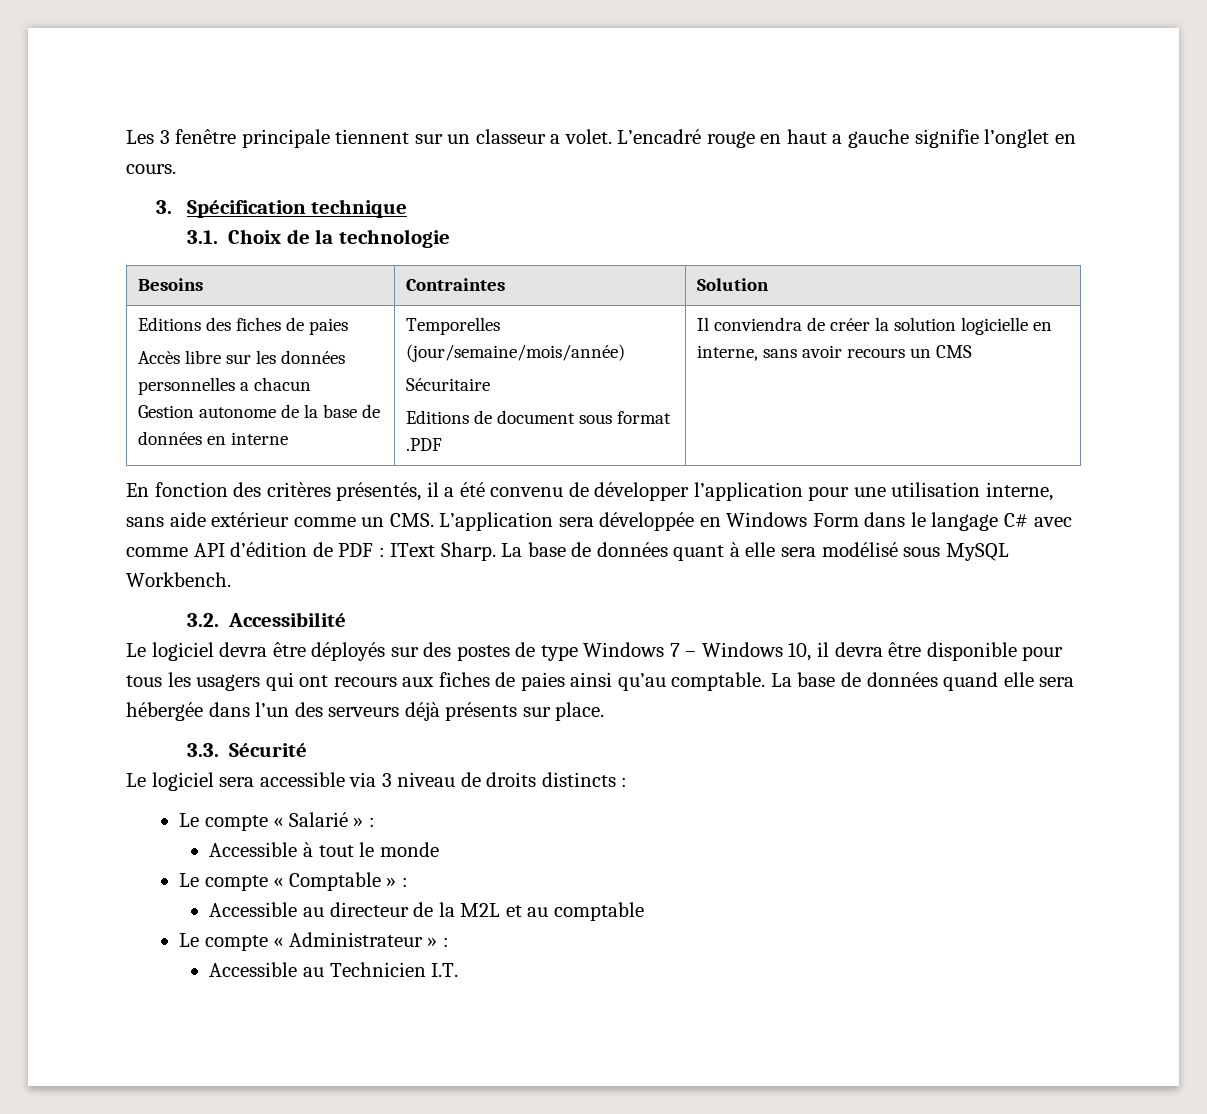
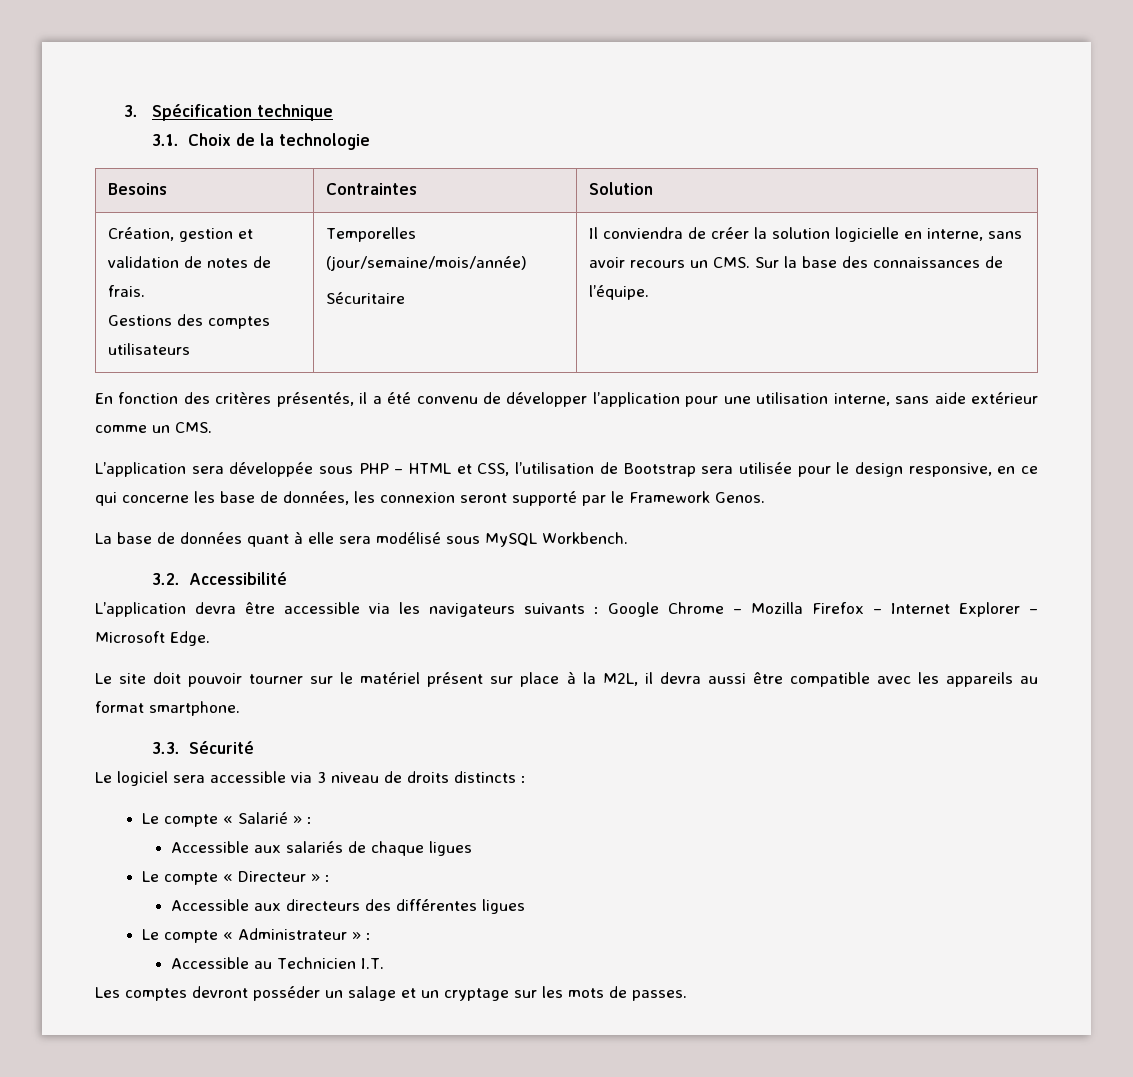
- Les 3 fenêtre principale tiennent sur un classeur a volet. L’encadré rouge en haut a gauche signifie l’onglet en cours.
- Editions des fiches de paies
- Accès libre sur les données personnelles a chacun
- Gestion autonome de la base de données en interne | Temporelles (jour/semaine/mois/année)
+ Création, gestion et validation de notes de frais.
+ Gestions des comptes utilisateurs | Temporelles (jour/semaine/mois/année)
  Sécuritaire
- Editions de document sous format .PDF
- Il conviendra de créer la solution logicielle en interne, sans avoir recours un CMS
+ Il conviendra de créer la solution logicielle en interne, sans avoir recours un CMS. Sur la base des connaissances de l’équipe.
- En fonction des critères présentés, il a été convenu de développer l’application pour une utilisation interne, sans aide extérieur comme un CMS. L’application sera développée en Windows Form dans le langage C# avec comme API d’édition de PDF : IText Sharp. La base de données quant à elle sera modélisé sous MySQL Workbench.
+ En fonction des critères présentés, il a été convenu de développer l’application pour une utilisation interne, sans aide extérieur comme un CMS.
+ L’application sera développée sous PHP – HTML et CSS, l’utilisation de Bootstrap sera utilisée pour le design responsive, en ce qui concerne les base de données, les connexion seront supporté par le Framework Genos.
+ La base de données quant à elle sera modélisé sous MySQL Workbench.
- Le logiciel devra être déployés sur des postes de type Windows 7 – Windows 10, il devra être disponible pour tous les usagers qui ont recours aux fiches de paies ainsi qu’au comptable. La base de données quand elle sera hébergée dans l’un des serveurs déjà présents sur place.
+ L’application devra être accessible via les navigateurs suivants : Google Chrome – Mozilla Firefox – Internet Explorer – Microsoft Edge.
+ Le site doit pouvoir tourner sur le matériel présent sur place à la M2L, il devra aussi être compatible avec les appareils au format smartphone.
- Accessible à tout le monde
- Le compte « Comptable » :
- Accessible au directeur de la M2L et au comptable
+ Accessible aux salariés de chaque ligues
+ Le compte « Directeur » :
+ Accessible aux directeurs des différentes ligues
+ Les comptes devront posséder un salage et un cryptage sur les mots de passes.

